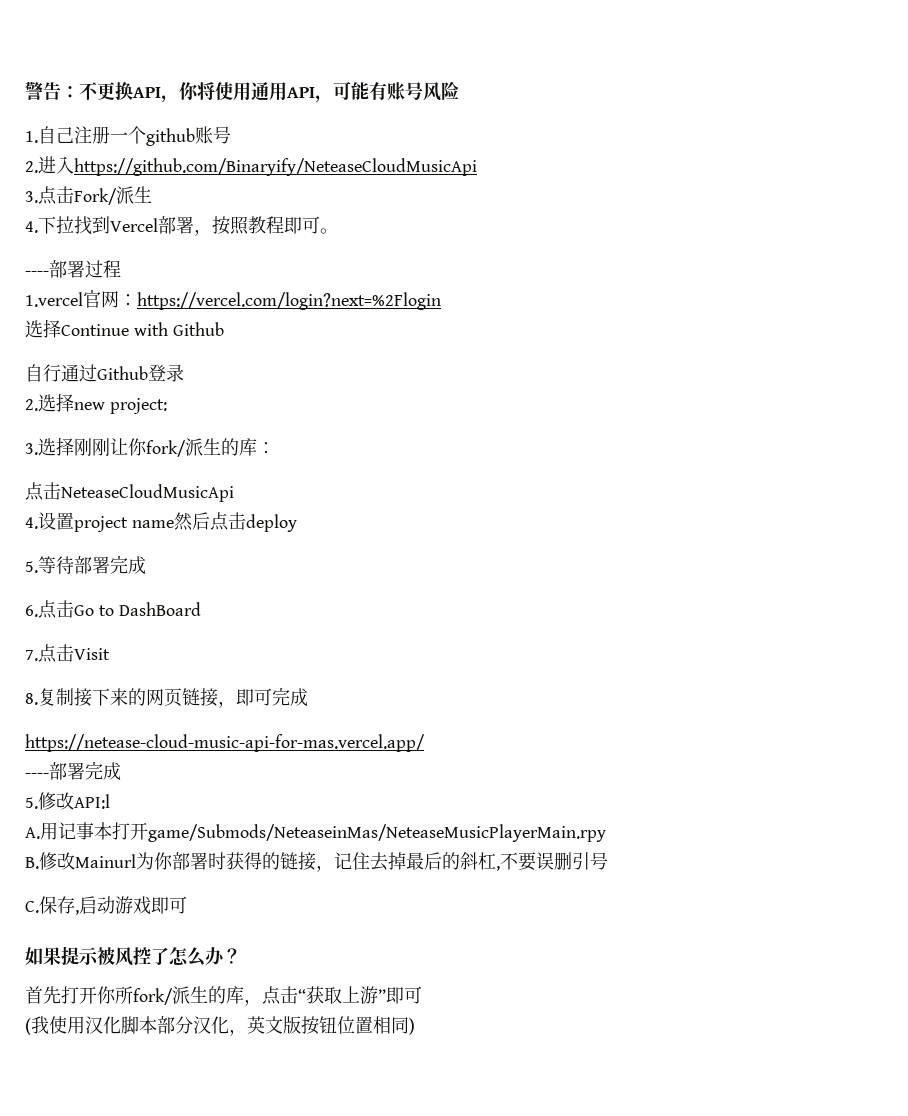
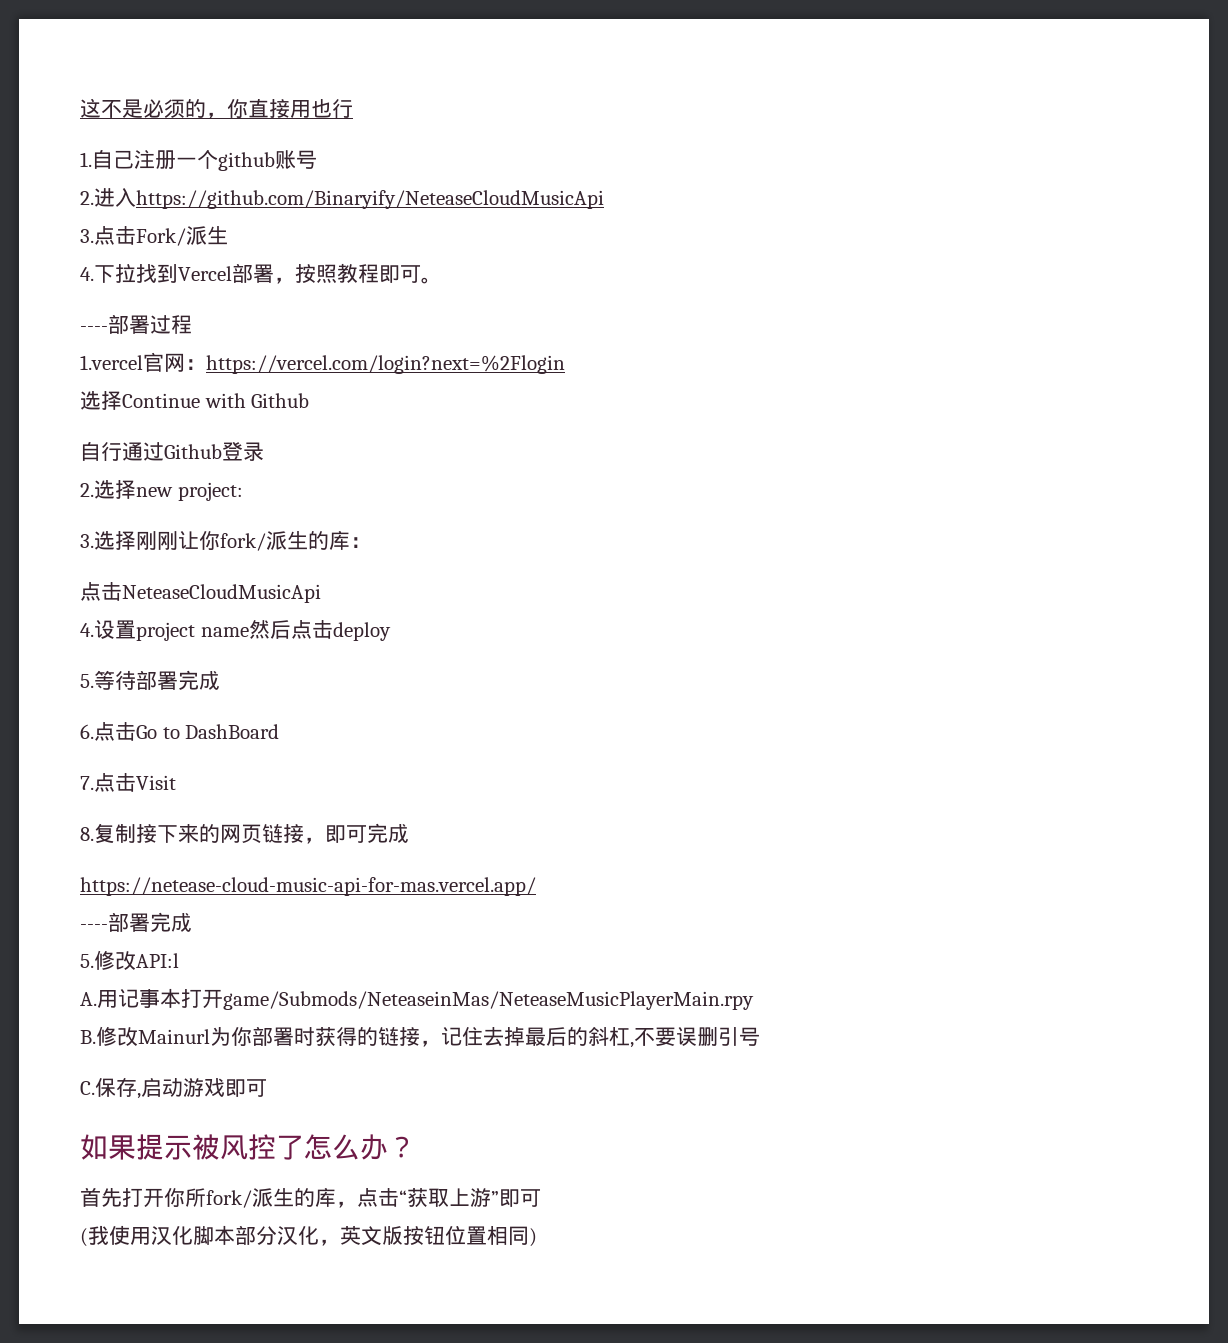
- 警告：不更换API，你将使用通用API，可能有账号风险
+ 这不是必须的，你直接用也行

